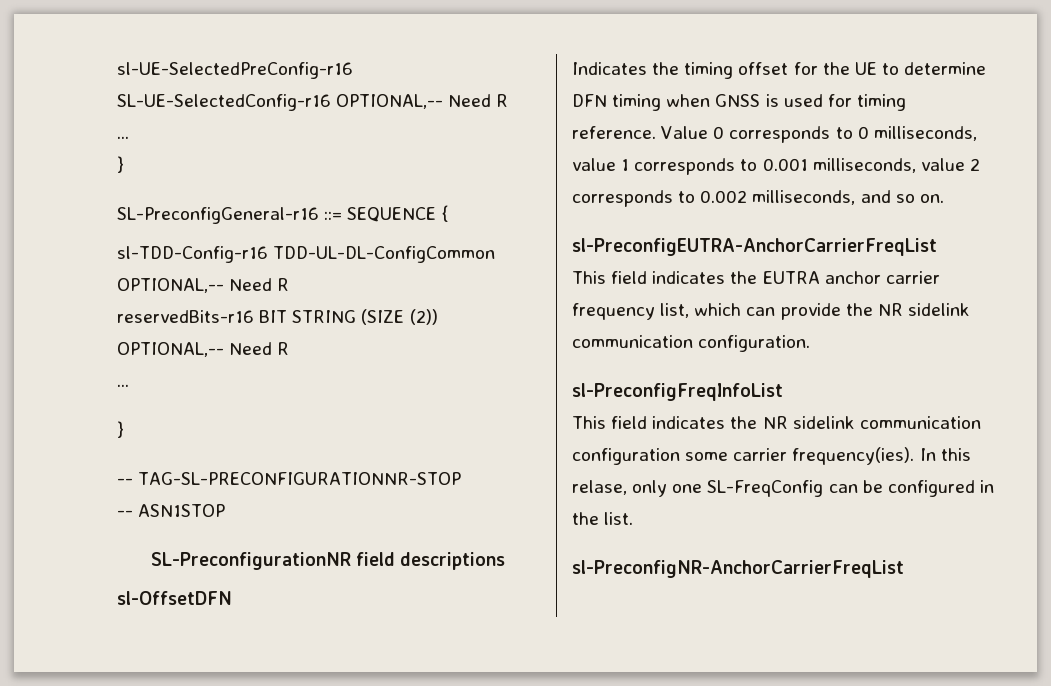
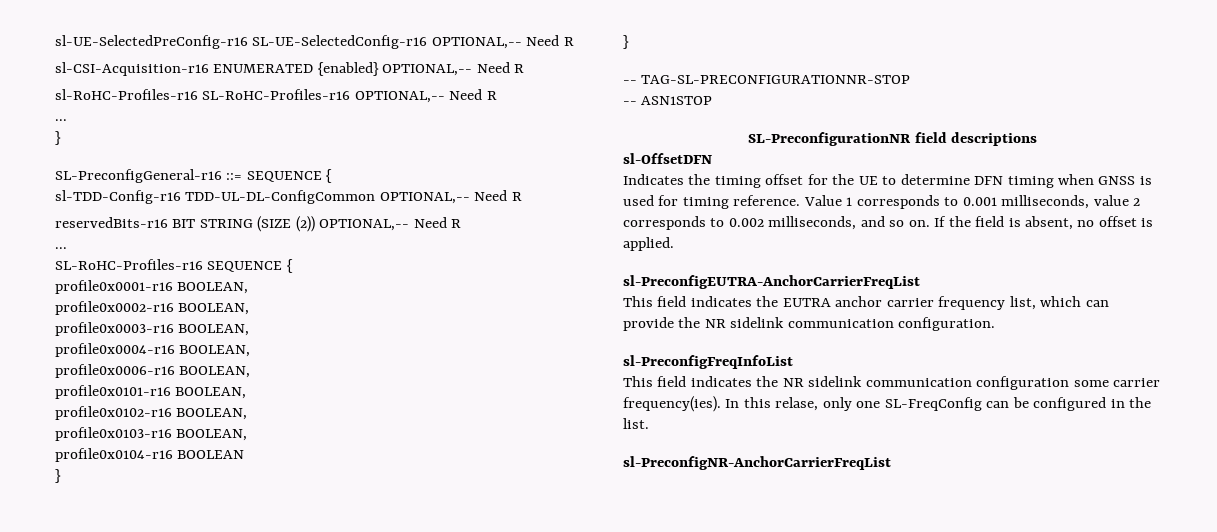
+ sl-CSI-Acquisition-r16 ENUMERATED {enabled} OPTIONAL,-- Need R
+ sl-RoHC-Profiles-r16 SL-RoHC-Profiles-r16 OPTIONAL,-- Need R
+ SL-RoHC-Profiles-r16 SEQUENCE {
+ profile0x0001-r16 BOOLEAN,
+ profile0x0002-r16 BOOLEAN,
+ profile0x0003-r16 BOOLEAN,
+ profile0x0004-r16 BOOLEAN,
+ profile0x0006-r16 BOOLEAN,
+ profile0x0101-r16 BOOLEAN,
+ profile0x0102-r16 BOOLEAN,
+ profile0x0103-r16 BOOLEAN,
+ profile0x0104-r16 BOOLEAN
+ }
- Value 0 corresponds to 0 milliseconds, value 1 corresponds to 0.001 milliseconds, value 2 corresponds to 0.002 milliseconds, and so on.
+ Value 1 corresponds to 0.001 milliseconds, value 2 corresponds to 0.002 milliseconds, and so on. If the field is absent, no offset is applied.

